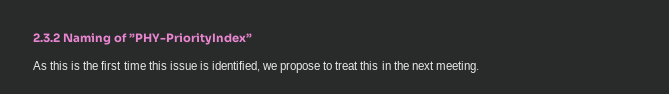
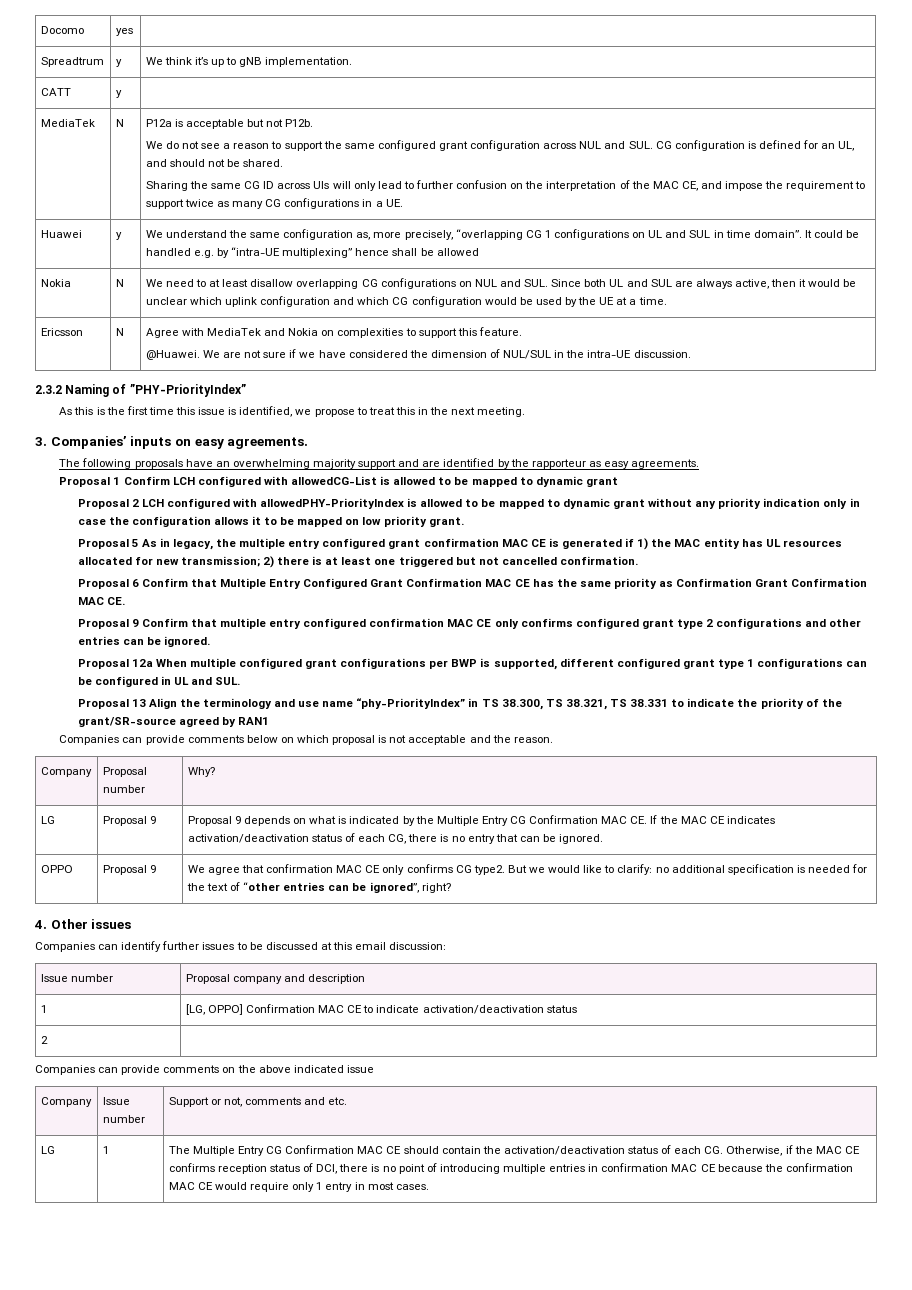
+ Docomo | yes |
+ Spreadtrum | y | We think it’s up to gNB implementation.
+ CATT | y |
+ MediaTek | N | P12a is acceptable but not P12b.
+ We do not see a reason to support the same configured grant configuration across NUL and SUL. CG configuration is defined for an UL, and should not be shared.
+ Sharing the same CG ID across Uls will only lead to further confusion on the interpretation of the MAC CE, and impose the requirement to support twice as many CG configurations in a UE.
+ Huawei | y | We understand the same configuration as, more precisely, “overlapping CG 1 configurations on UL and SUL in time domain”. It could be handled e.g. by “intra-UE multiplexing” hence shall be allowed
+ Nokia | N | We need to at least disallow overlapping CG configurations on NUL and SUL. Since both UL and SUL are always active, then it would be unclear which uplink configuration and which CG configuration would be used by the UE at a time.
+ Ericsson | N | Agree with MediaTek and Nokia on complexities to support this feature.
+ @Huawei. We are not sure if we have considered the dimension of NUL/SUL in the intra-UE discussion.
+ 3. Companies’ inputs on easy agreements.
+ The following proposals have an overwhelming majority support and are identified by the rapporteur as easy agreements.
+ Proposal 1 Confirm LCH configured with allowedCG-List is allowed to be mapped to dynamic grant
+ Proposal 2 LCH configured with allowedPHY-PriorityIndex is allowed to be mapped to dynamic grant without any priority indication only in case the configuration allows it to be mapped on low priority grant.
+ Proposal 5 As in legacy, the multiple entry configured grant confirmation MAC CE is generated if 1) the MAC entity has UL resources allocated for new transmission; 2) there is at least one triggered but not cancelled confirmation.
+ Proposal 6 Confirm that Multiple Entry Configured Grant Confirmation MAC CE has the same priority as Confirmation Grant Confirmation MAC CE.
+ Proposal 9 Confirm that multiple entry configured confirmation MAC CE only confirms configured grant type 2 configurations and other entries can be ignored.
+ Proposal 12a When multiple configured grant configurations per BWP is supported, different configured grant type 1 configurations can be configured in UL and SUL.
+ Proposal 13 Align the terminology and use name “phy-PriorityIndex” in TS 38.300, TS 38.321, TS 38.331 to indicate the priority of the grant/SR-source agreed by RAN1
+ Companies can provide comments below on which proposal is not acceptable and the reason.
+ Company | Proposal number | Why?
+ LG | Proposal 9 | Proposal 9 depends on what is indicated by the Multiple Entry CG Confirmation MAC CE. If the MAC CE indicates activation/deactivation status of each CG, there is no entry that can be ignored.
+ OPPO | Proposal 9 | We agree that confirmation MAC CE only confirms CG type2. But we would like to clarify: no additional specification is needed for the text of “other entries can be ignored”, right?
+ 4. Other issues
+ Companies can identify further issues to be discussed at this email discussion:
+ Issue number | Proposal company and description
+ 1 | [LG, OPPO] Confirmation MAC CE to indicate activation/deactivation status
+ 2 |
+ Companies can provide comments on the above indicated issue
+ Company | Issue number | Support or not, comments and etc.
+ LG | 1 | The Multiple Entry CG Confirmation MAC CE should contain the activation/deactivation status of each CG. Otherwise, if the MAC CE confirms reception status of DCI, there is no point of introducing multiple entries in confirmation MAC CE because the confirmation MAC CE would require only 1 entry in most cases.

